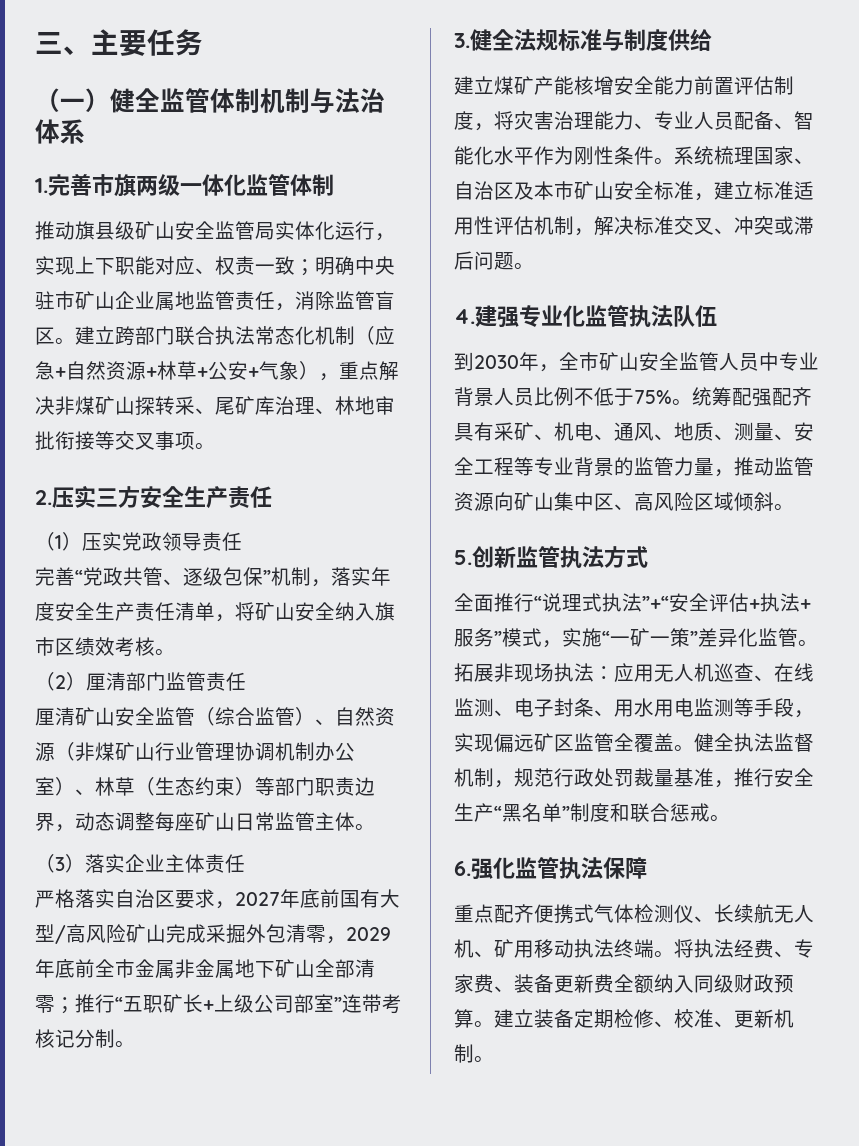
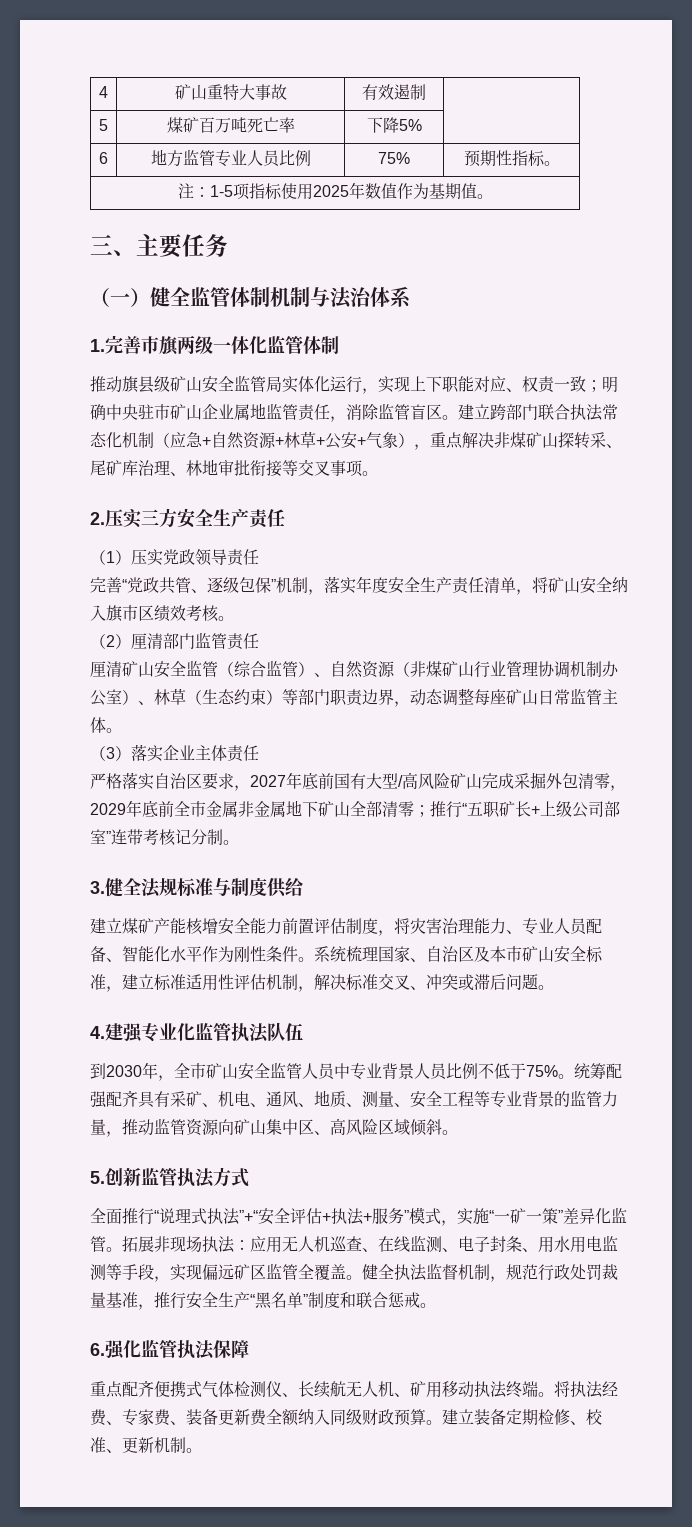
+ 4 | 矿山重特大事故 | 有效遏制 |
+ 5 | 煤矿百万吨死亡率 | 下降5% |
+ 6 | 地方监管专业人员比例 | 75% | 预期性指标。
+ 注：1-5项指标使用2025年数值作为基期值。

